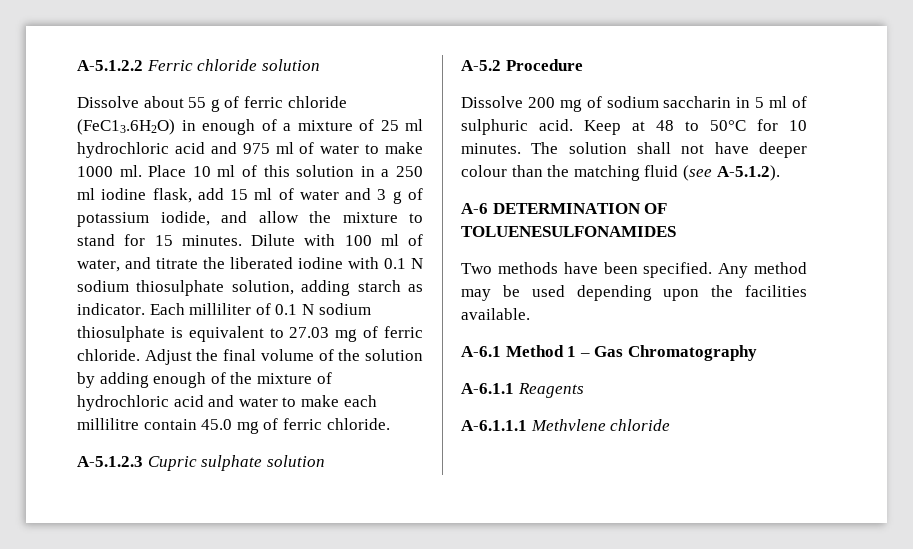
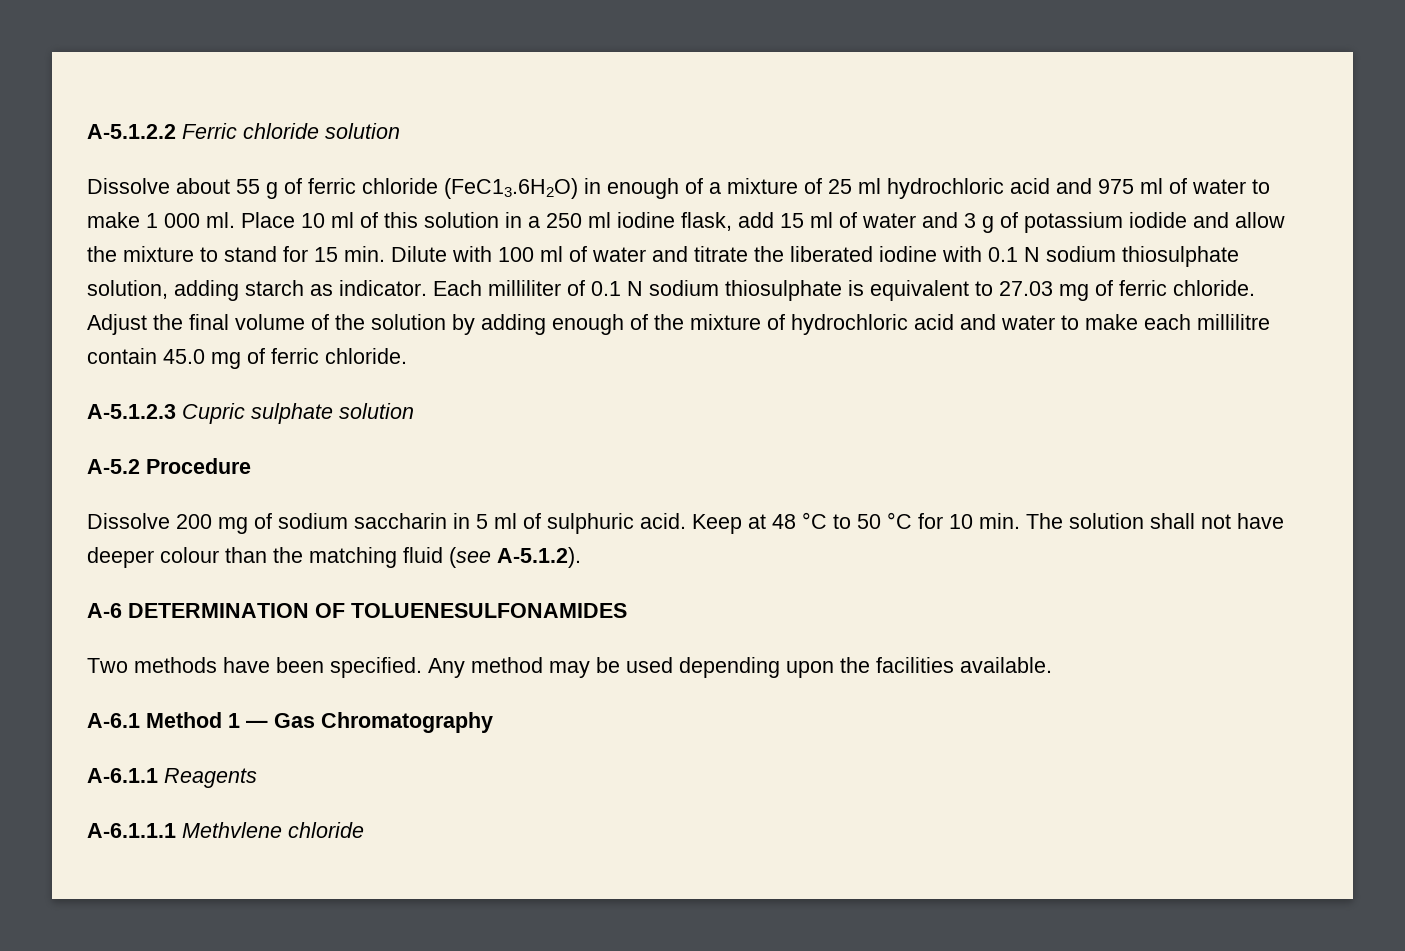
- Dissolve about 55 g of ferric chloride (FeC13.6H2O) in enough of a mixture of 25 ml hydrochloric acid and 975 ml of water to make 1000 ml.
+ Dissolve about 55 g of ferric chloride (FeC13.6H2O) in enough of a mixture of 25 ml hydrochloric acid and 975 ml of water to make 1 000 ml.
- Place 10 ml of this solution in a 250 ml iodine flask, add 15 ml of water and 3 g of potassium iodide, and allow the mixture to stand for 15 minutes. Dilute with 100 ml of water, and titrate the liberated iodine with 0.1 N sodium thiosulphate solution, adding starch as indicator.
+ Place 10 ml of this solution in a 250 ml iodine flask, add 15 ml of water and 3 g of potassium iodide and allow the mixture to stand for 15 min. Dilute with 100 ml of water and titrate the liberated iodine with 0.1 N sodium thiosulphate solution, adding starch as indicator.
- Keep at 48 to 50°C for 10 minutes. The solution shall not have deeper colour than the matching fluid (see A-5.1.2).
+ Keep at 48 °C to 50 °C for 10 min. The solution shall not have deeper colour than the matching fluid (see A-5.1.2).
- A-6.1 Method 1 – Gas Chromatography
+ A-6.1 Method 1 — Gas Chromatography

